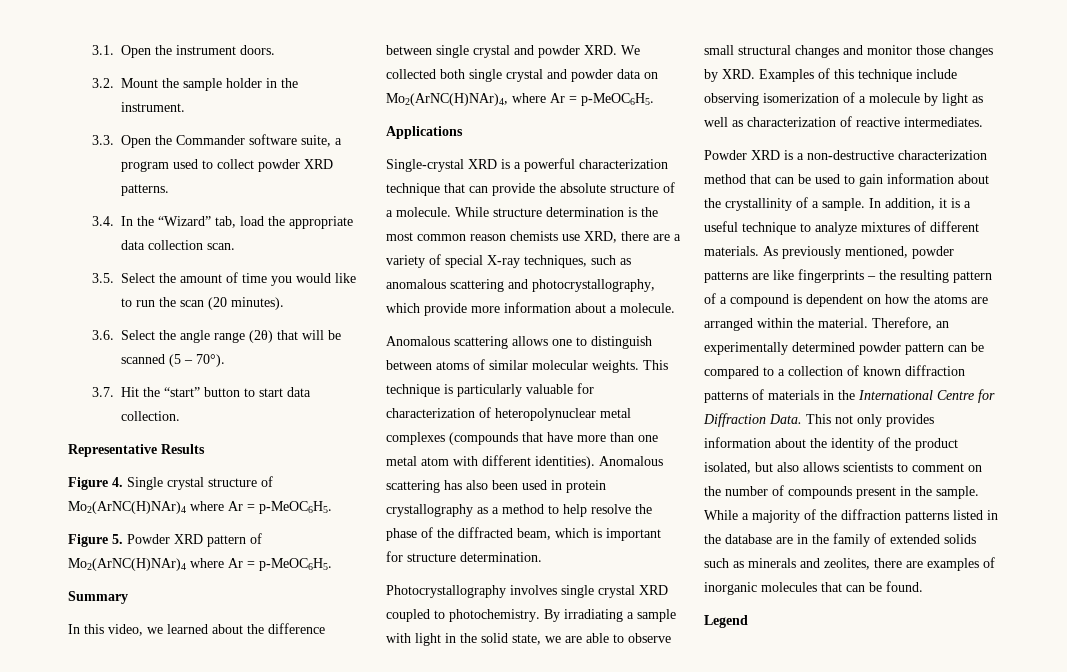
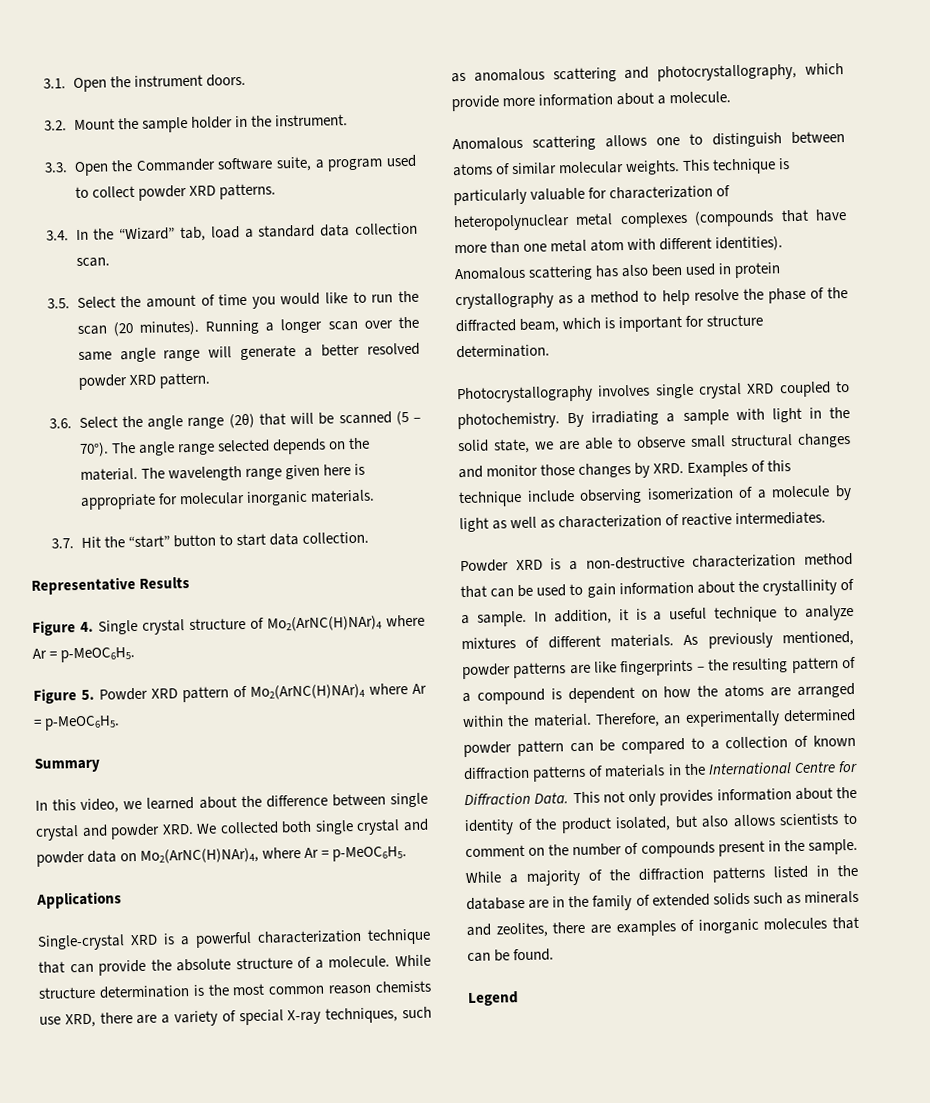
- 3.4. In the “Wizard” tab, load the appropriate data collection scan.
+ 3.4. In the “Wizard” tab, load a standard data collection scan.
+ Running a longer scan over the same angle range will generate a better resolved powder XRD pattern.
+ The angle range selected depends on the material. The wavelength range given here is appropriate for molecular inorganic materials.

